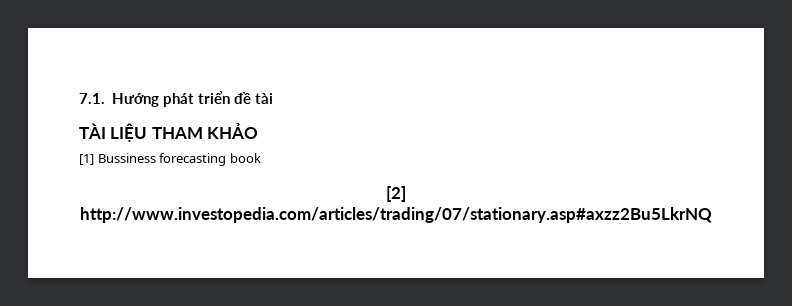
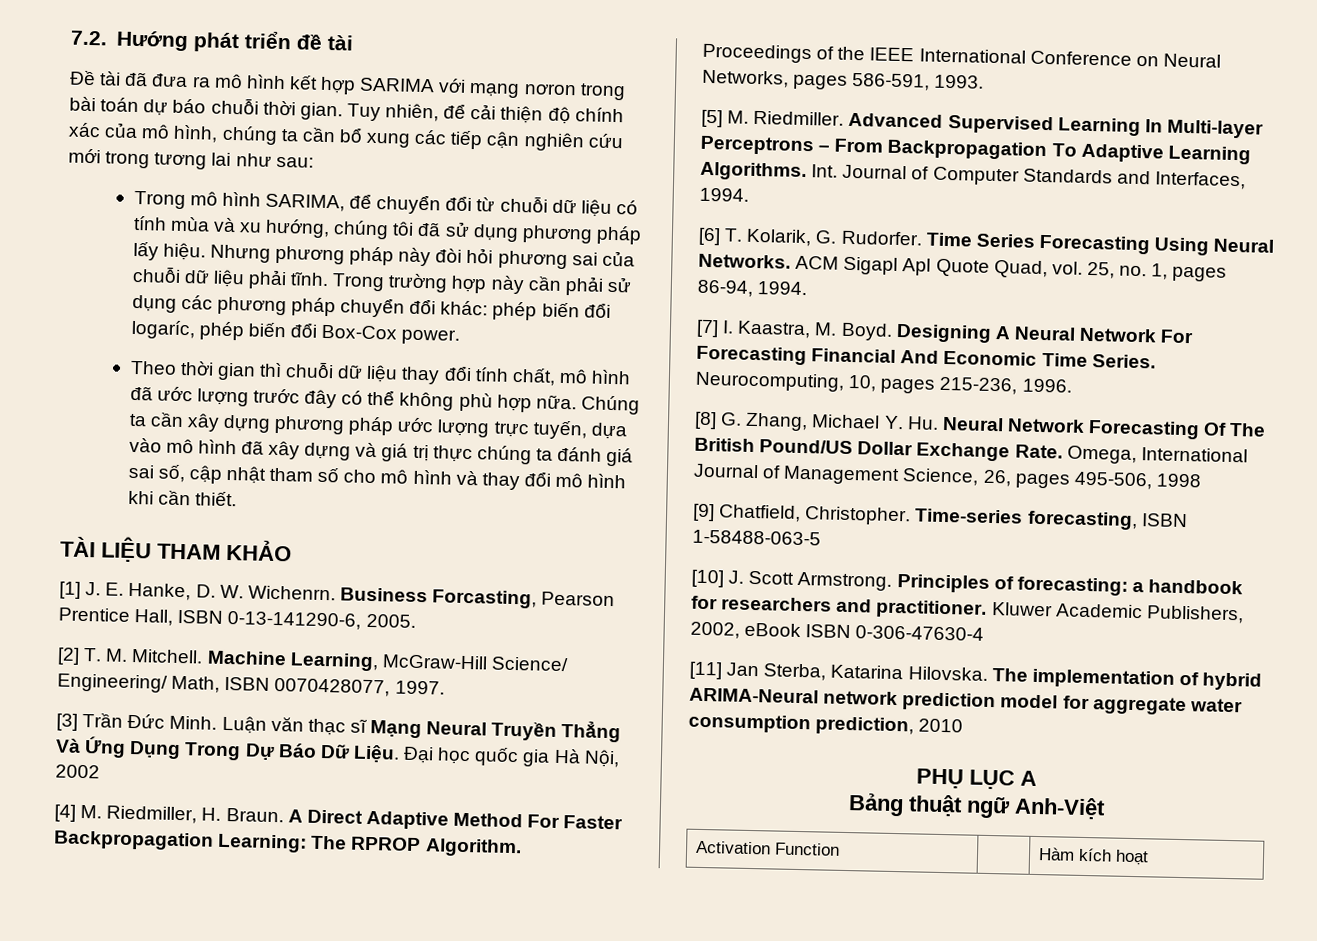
- 7.1. Hướng phát triển đề tài
+ 7.2. Hướng phát triển đề tài
+ Đề tài đã đưa ra mô hình kết hợp SARIMA với mạng nơron trong bài toán dự báo chuỗi thời gian. Tuy nhiên, để cải thiện độ chính xác của mô hình, chúng ta cần bổ xung các tiếp cận nghiên cứu mới trong tương lai như sau:
+ Trong mô hình SARIMA, để chuyển đổi từ chuỗi dữ liệu có tính mùa và xu hướng, chúng tôi đã sử dụng phương pháp lấy hiệu. Nhưng phương pháp này đòi hỏi phương sai của chuỗi dữ liệu phải tĩnh. Trong trường hợp này cần phải sử dụng các phương pháp chuyển đổi khác: phép biến đổi logaríc, phép biến đổi Box-Cox power.
+ Theo thời gian thì chuỗi dữ liệu thay đổi tính chất, mô hình đã ước lượng trước đây có thể không phù hợp nữa. Chúng ta cần xây dựng phương pháp ước lượng trực tuyến, dựa vào mô hình đã xây dựng và giá trị thực chúng ta đánh giá sai số, cập nhật tham số cho mô hình và thay đổi mô hình khi cần thiết.
- [1] Bussiness forecasting book
- [2] http://www.investopedia.com/articles/trading/07/stationary.asp#axzz2Bu5LkrNQ
+ [1] J. E. Hanke, D. W. Wichenrn. Business Forcasting, Pearson Prentice Hall, ISBN 0-13-141290-6, 2005.
+ [2] T. M. Mitchell. Machine Learning, McGraw-Hill Science/ Engineering/ Math, ISBN 0070428077, 1997.
+ [3] Trần Đức Minh. Luận văn thạc sĩ Mạng Neural Truyền Thẳng Và Ứng Dụng Trong Dự Báo Dữ Liệu. Đại học quốc gia Hà Nội, 2002
+ [4] M. Riedmiller, H. Braun. A Direct Adaptive Method For Faster Backpropagation Learning: The RPROP Algorithm. Proceedings of the IEEE International Conference on Neural Networks, pages 586-591, 1993.
+ [5] M. Riedmiller. Advanced Supervised Learning In Multi-layer Perceptrons – From Backpropagation To Adaptive Learning Algorithms. Int. Journal of Computer Standards and Interfaces, 1994.
+ [6] T. Kolarik, G. Rudorfer. Time Series Forecasting Using Neural Networks. ACM Sigapl Apl Quote Quad, vol. 25, no. 1, pages 86-94, 1994.
+ [7] I. Kaastra, M. Boyd. Designing A Neural Network For Forecasting Financial And Economic Time Series. Neurocomputing, 10, pages 215-236, 1996.
+ [8] G. Zhang, Michael Y. Hu. Neural Network Forecasting Of The British Pound/US Dollar Exchange Rate. Omega, International Journal of Management Science, 26, pages 495-506, 1998
+ [9] Chatfield, Christopher. Time-series forecasting, ISBN 1-58488-063-5
+ [10] J. Scott Armstrong. Principles of forecasting: a handbook for researchers and practitioner. Kluwer Academic Publishers, 2002, eBook ISBN 0-306-47630-4
+ [11] Jan Sterba, Katarina Hilovska. The implementation of hybrid ARIMA-Neural network prediction model for aggregate water consumption prediction, 2010
+ PHỤ LỤC A
+ Bảng thuật ngữ Anh-Việt
+ Activation Function | | Hàm kích hoạt

